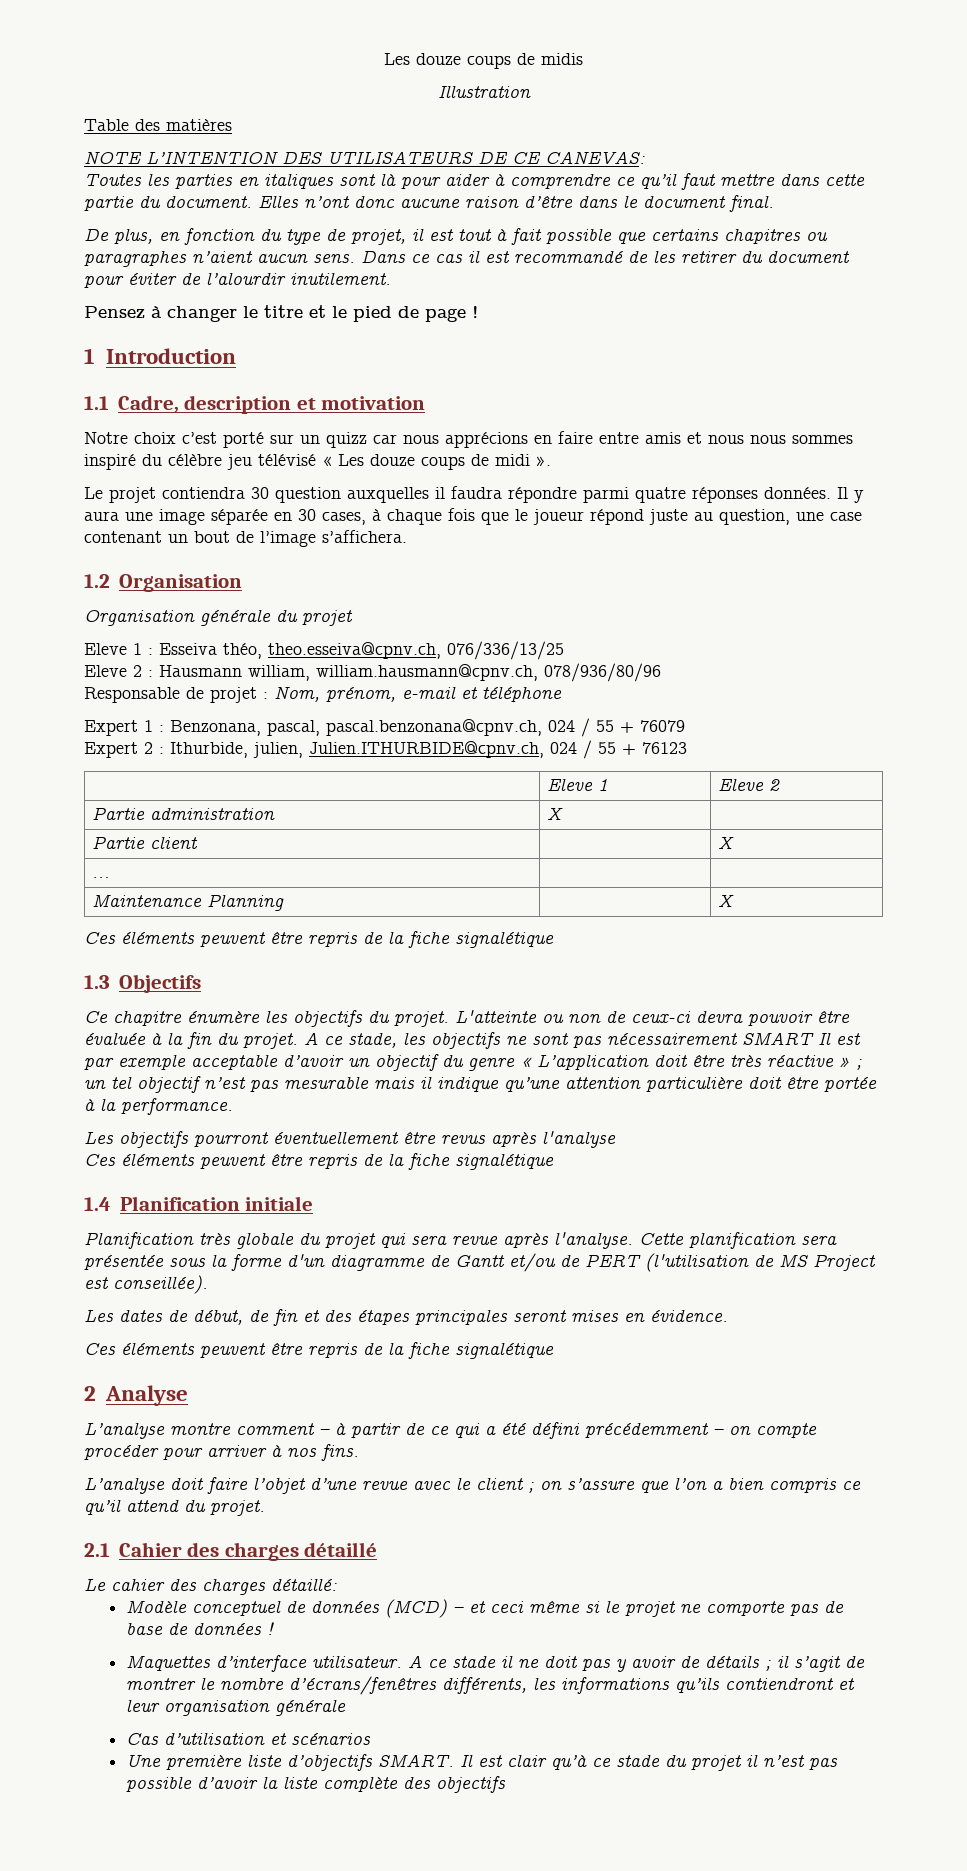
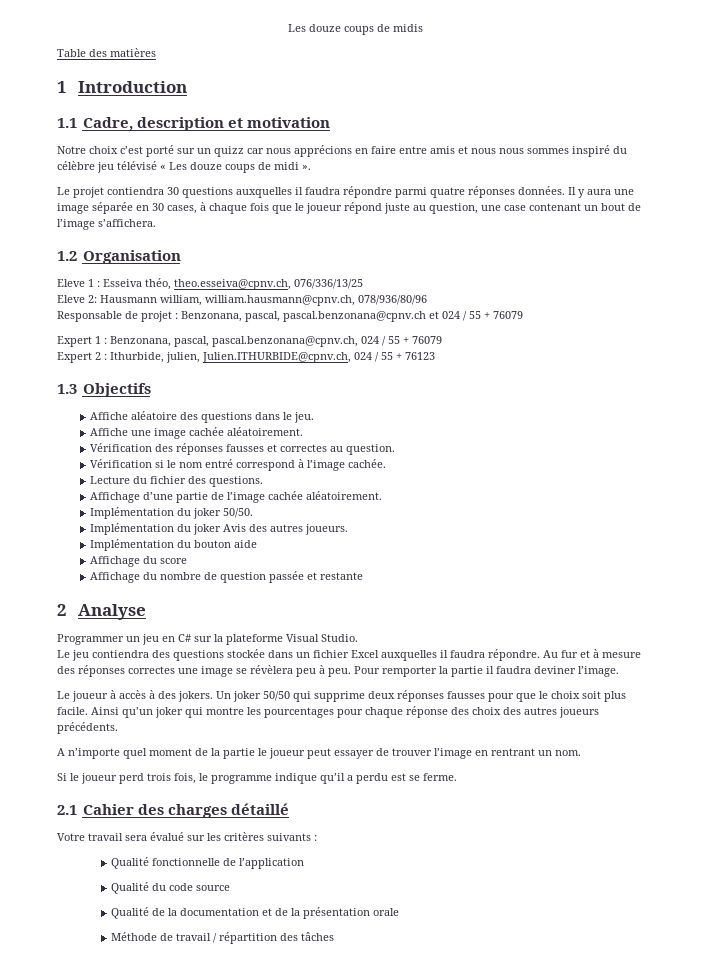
- Illustration
- NOTE L’INTENTION DES UTILISATEURS DE CE CANEVAS:
- Toutes les parties en italiques sont là pour aider à comprendre ce qu’il faut mettre dans cette partie du document. Elles n’ont donc aucune raison d’être dans le document final.
- De plus, en fonction du type de projet, il est tout à fait possible que certains chapitres ou paragraphes n’aient aucun sens. Dans ce cas il est recommandé de les retirer du document pour éviter de l’alourdir inutilement.
- Pensez à changer le titre et le pied de page !
- Le projet contiendra 30 question auxquelles il faudra répondre parmi quatre réponses données.
+ Le projet contiendra 30 questions auxquelles il faudra répondre parmi quatre réponses données.
- Organisation générale du projet
- Eleve 2 : Hausmann william, william.hausmann@cpnv.ch, 078/936/80/96
+ Eleve 2: Hausmann william, william.hausmann@cpnv.ch, 078/936/80/96
- Responsable de projet : Nom, prénom, e-mail et téléphone
+ Responsable de projet : Benzonana, pascal, pascal.benzonana@cpnv.ch et 024 / 55 + 76079
- | Eleve 1 | Eleve 2
- Partie administration | X |
- Partie client | | X
- … | |
- Maintenance Planning | | X
- Ces éléments peuvent être repris de la fiche signalétique
  1.3 Objectifs
- Ce chapitre énumère les objectifs du projet. L'atteinte ou non de ceux-ci devra pouvoir être évaluée à la fin du projet. A ce stade, les objectifs ne sont pas nécessairement SMART Il est par exemple acceptable d’avoir un objectif du genre « L’application doit être très réactive » ; un tel objectif n’est pas mesurable mais il indique qu’une attention particulière doit être portée à la performance.
- Les objectifs pourront éventuellement être revus après l'analyse
- Ces éléments peuvent être repris de la fiche signalétique
- 1.4 Planification initiale
- Planification très globale du projet qui sera revue après l'analyse. Cette planification sera présentée sous la forme d'un diagramme de Gantt et/ou de PERT (l'utilisation de MS Project est conseillée).
- Les dates de début, de fin et des étapes principales seront mises en évidence.
- Ces éléments peuvent être repris de la fiche signalétique
+ Affiche aléatoire des questions dans le jeu.
+ Affiche une image cachée aléatoirement.
+ Vérification des réponses fausses et correctes au question.
+ Vérification si le nom entré correspond à l’image cachée.
+ Lecture du fichier des questions.
+ Affichage d’une partie de l’image cachée aléatoirement.
+ Implémentation du joker 50/50.
+ Implémentation du joker Avis des autres joueurs.
+ Implémentation du bouton aide
+ Affichage du score
+ Affichage du nombre de question passée et restante
  2 Analyse
- L’analyse montre comment – à partir de ce qui a été défini précédemment – on compte procéder pour arriver à nos fins.
- L’analyse doit faire l’objet d’une revue avec le client ; on s’assure que l’on a bien compris ce qu’il attend du projet.
+ Programmer un jeu en C# sur la plateforme Visual Studio.
+ Le jeu contiendra des questions stockée dans un fichier Excel auxquelles il faudra répondre. Au fur et à mesure des réponses correctes une image se révèlera peu à peu. Pour remporter la partie il faudra deviner l’image.
+ Le joueur à accès à des jokers. Un joker 50/50 qui supprime deux réponses fausses pour que le choix soit plus facile. Ainsi qu’un joker qui montre les pourcentages pour chaque réponse des choix des autres joueurs précédents.
+ A n’importe quel moment de la partie le joueur peut essayer de trouver l’image en rentrant un nom.
+ Si le joueur perd trois fois, le programme indique qu’il a perdu est se ferme.
- Le cahier des charges détaillé:
- Modèle conceptuel de données (MCD) – et ceci même si le projet ne comporte pas de base de données !
- Maquettes d’interface utilisateur. A ce stade il ne doit pas y avoir de détails ; il s’agit de montrer le nombre d’écrans/fenêtres différents, les informations qu’ils contiendront et leur organisation générale
- Cas d’utilisation et scénarios
- Une première liste d’objectifs SMART. Il est clair qu’à ce stade du projet il n’est pas possible d’avoir la liste complète des objectifs
+ Votre travail sera évalué sur les critères suivants :
+ Qualité fonctionnelle de l’application
+ Qualité du code source
+ Qualité de la documentation et de la présentation orale
+ Méthode de travail / répartition des tâches

